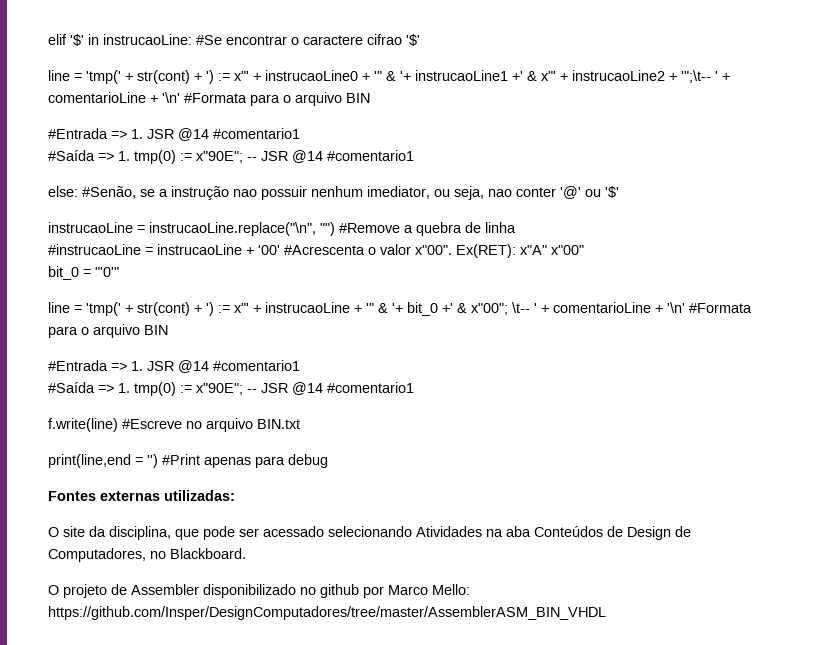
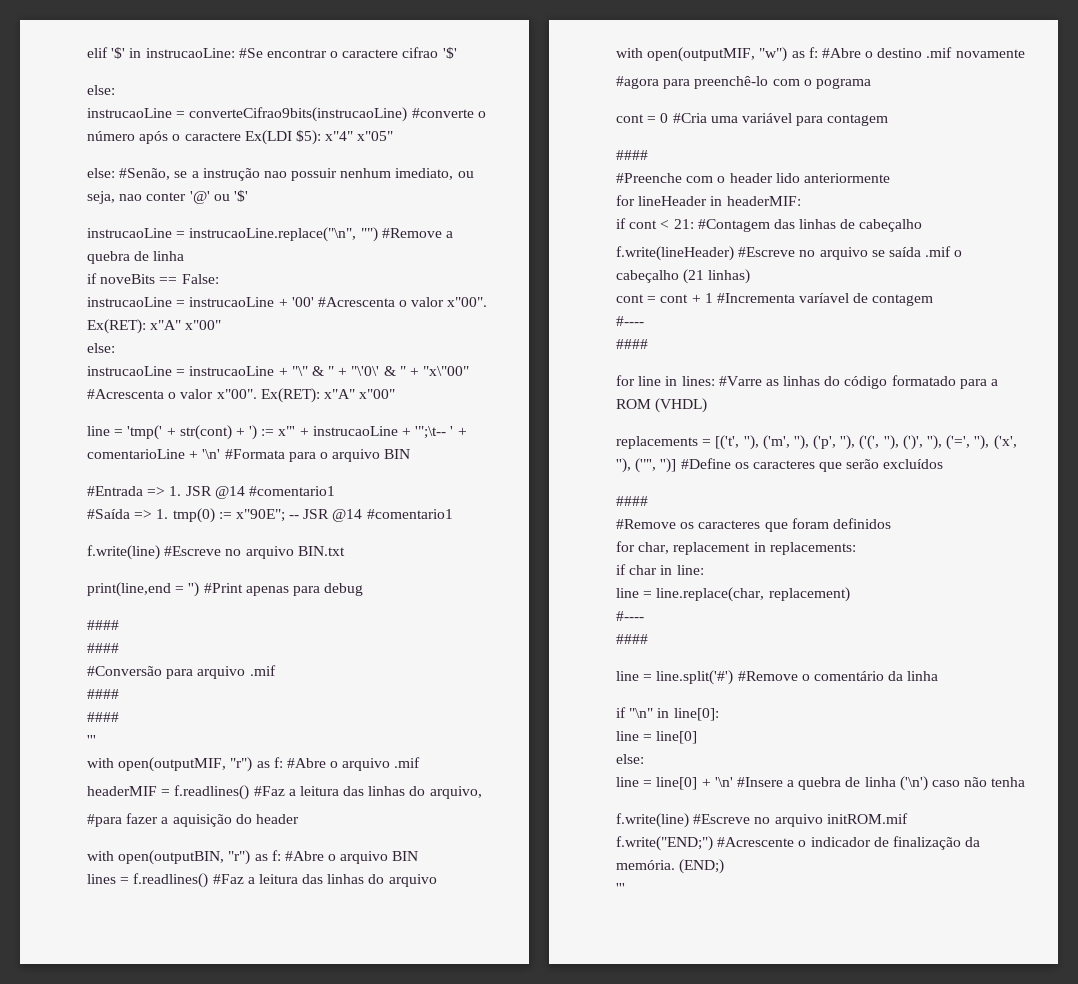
  elif '$' in instrucaoLine: #Se encontrar o caractere cifrao '$'
- line = 'tmp(' + str(cont) + ') := x"' + instrucaoLine0 + '" & '+ instrucaoLine1 +' & x"' + instrucaoLine2 + '";\t-- ' + comentarioLine + '\n' #Formata para o arquivo BIN
- #Entrada => 1. JSR @14 #comentario1
- #Saída => 1. tmp(0) := x"90E"; -- JSR @14 #comentario1
+ else:
+ instrucaoLine = converteCifrao9bits(instrucaoLine) #converte o número após o caractere Ex(LDI $5): x"4" x"05"
- else: #Senão, se a instrução nao possuir nenhum imediator, ou seja, nao conter '@' ou '$'
+ else: #Senão, se a instrução nao possuir nenhum imediato, ou seja, nao conter '@' ou '$'
- #instrucaoLine = instrucaoLine + '00' #Acrescenta o valor x"00". Ex(RET): x"A" x"00"
- bit_0 = "'0'"
+ if noveBits == False:
+ instrucaoLine = instrucaoLine + '00' #Acrescenta o valor x"00". Ex(RET): x"A" x"00"
+ else:
+ instrucaoLine = instrucaoLine + "\" & " + "\'0\' & " + "x\"00" #Acrescenta o valor x"00". Ex(RET): x"A" x"00"
- line = 'tmp(' + str(cont) + ') := x"' + instrucaoLine + '" & '+ bit_0 +' & x"00"; \t-- ' + comentarioLine + '\n' #Formata para o arquivo BIN
+ line = 'tmp(' + str(cont) + ') := x"' + instrucaoLine + '";\t-- ' + comentarioLine + '\n' #Formata para o arquivo BIN
  print(line,end = '') #Print apenas para debug
- Fontes externas utilizadas:
- O site da disciplina, que pode ser acessado selecionando Atividades na aba Conteúdos de Design de Computadores, no Blackboard.
- O projeto de Assembler disponibilizado no github por Marco Mello: https://github.com/Insper/DesignComputadores/tree/master/AssemblerASM_BIN_VHDL
+ ####
+ ####
+ #Conversão para arquivo .mif
+ ####
+ ####
+ '''
+ with open(outputMIF, "r") as f: #Abre o arquivo .mif
+ headerMIF = f.readlines() #Faz a leitura das linhas do arquivo,
+ #para fazer a aquisição do header
+ with open(outputBIN, "r") as f: #Abre o arquivo BIN
+ lines = f.readlines() #Faz a leitura das linhas do arquivo
+ with open(outputMIF, "w") as f: #Abre o destino .mif novamente
+ #agora para preenchê-lo com o pograma
+ cont = 0 #Cria uma variável para contagem
+ ####
+ #Preenche com o header lido anteriormente
+ for lineHeader in headerMIF:
+ if cont < 21: #Contagem das linhas de cabeçalho
+ f.write(lineHeader) #Escreve no arquivo se saída .mif o cabeçalho (21 linhas)
+ cont = cont + 1 #Incrementa varíavel de contagem
+ #----
+ ####
+ for line in lines: #Varre as linhas do código formatado para a ROM (VHDL)
+ replacements = [('t', ''), ('m', ''), ('p', ''), ('(', ''), (')', ''), ('=', ''), ('x', ''), ('"', '')] #Define os caracteres que serão excluídos
+ ####
+ #Remove os caracteres que foram definidos
+ for char, replacement in replacements:
+ if char in line:
+ line = line.replace(char, replacement)
+ #----
+ ####
+ line = line.split('#') #Remove o comentário da linha
+ if "\n" in line[0]:
+ line = line[0]
+ else:
+ line = line[0] + '\n' #Insere a quebra de linha ('\n') caso não tenha
+ f.write(line) #Escreve no arquivo initROM.mif
+ f.write("END;") #Acrescente o indicador de finalização da memória. (END;)
+ '''

